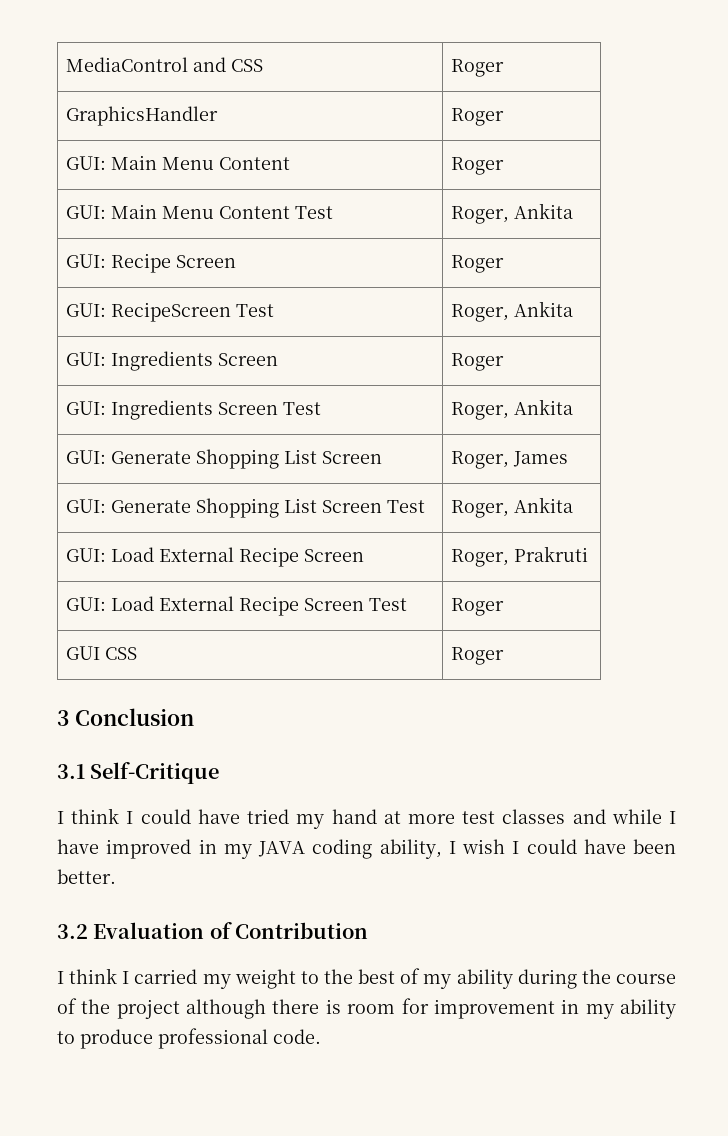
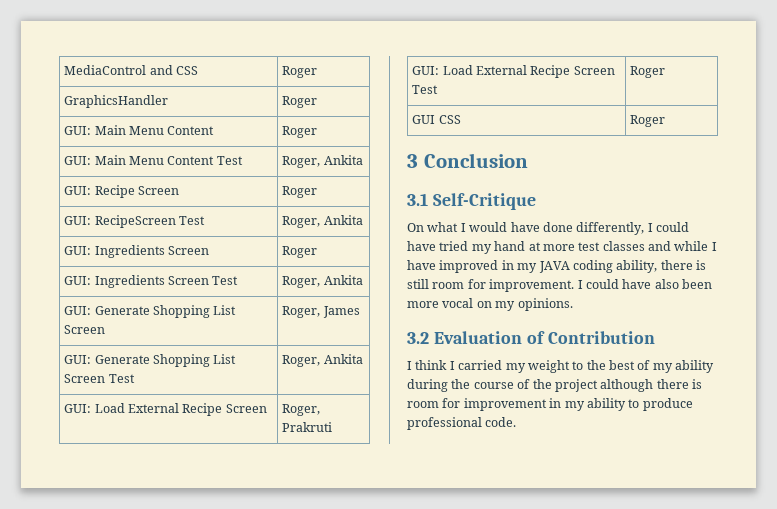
- I think I could have tried my hand at more test classes and while I have improved in my JAVA coding ability, I wish I could have been better.
+ On what I would have done differently, I could have tried my hand at more test classes and while I have improved in my JAVA coding ability, there is still room for improvement. I could have also been more vocal on my opinions.

